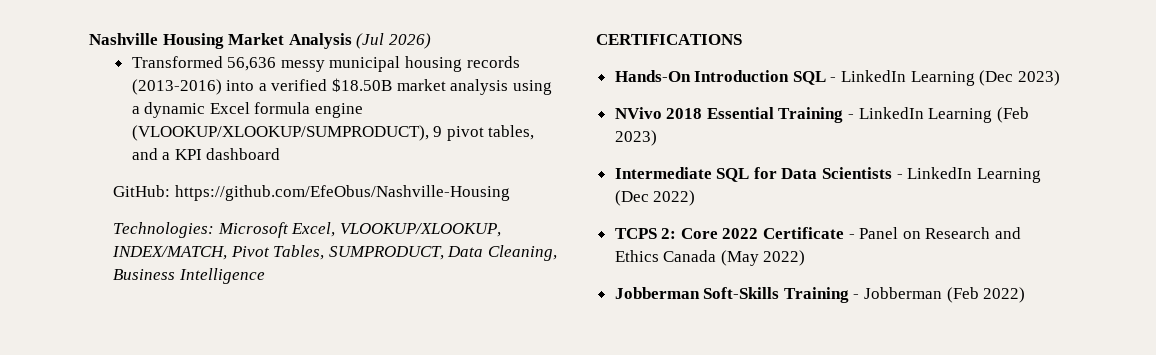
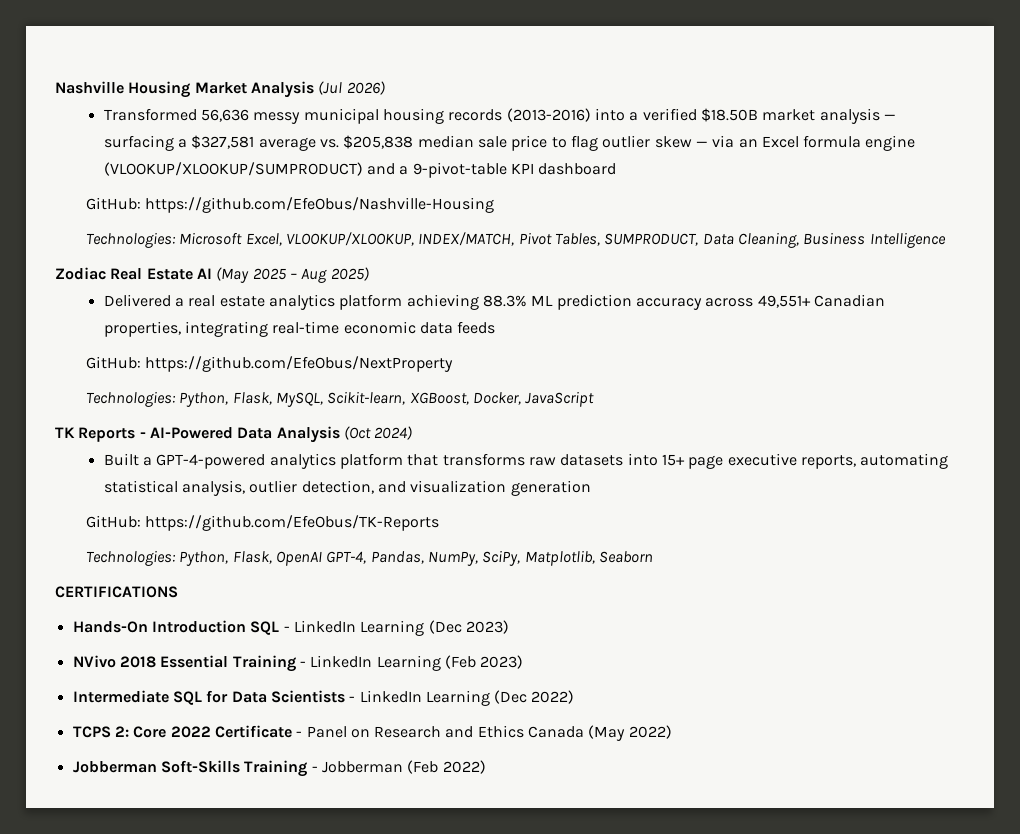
- Transformed 56,636 messy municipal housing records (2013-2016) into a verified $18.50B market analysis using a dynamic Excel formula engine (VLOOKUP/XLOOKUP/SUMPRODUCT), 9 pivot tables, and a KPI dashboard
+ Transformed 56,636 messy municipal housing records (2013-2016) into a verified $18.50B market analysis — surfacing a $327,581 average vs. $205,838 median sale price to flag outlier skew — via an Excel formula engine (VLOOKUP/XLOOKUP/SUMPRODUCT) and a 9-pivot-table KPI dashboard
+ Zodiac Real Estate AI (May 2025 – Aug 2025)
+ Delivered a real estate analytics platform achieving 88.3% ML prediction accuracy across 49,551+ Canadian properties, integrating real-time economic data feeds
+ GitHub: https://github.com/EfeObus/NextProperty
+ Technologies: Python, Flask, MySQL, Scikit-learn, XGBoost, Docker, JavaScript
+ TK Reports - AI-Powered Data Analysis (Oct 2024)
+ Built a GPT-4-powered analytics platform that transforms raw datasets into 15+ page executive reports, automating statistical analysis, outlier detection, and visualization generation
+ GitHub: https://github.com/EfeObus/TK-Reports
+ Technologies: Python, Flask, OpenAI GPT-4, Pandas, NumPy, SciPy, Matplotlib, Seaborn

